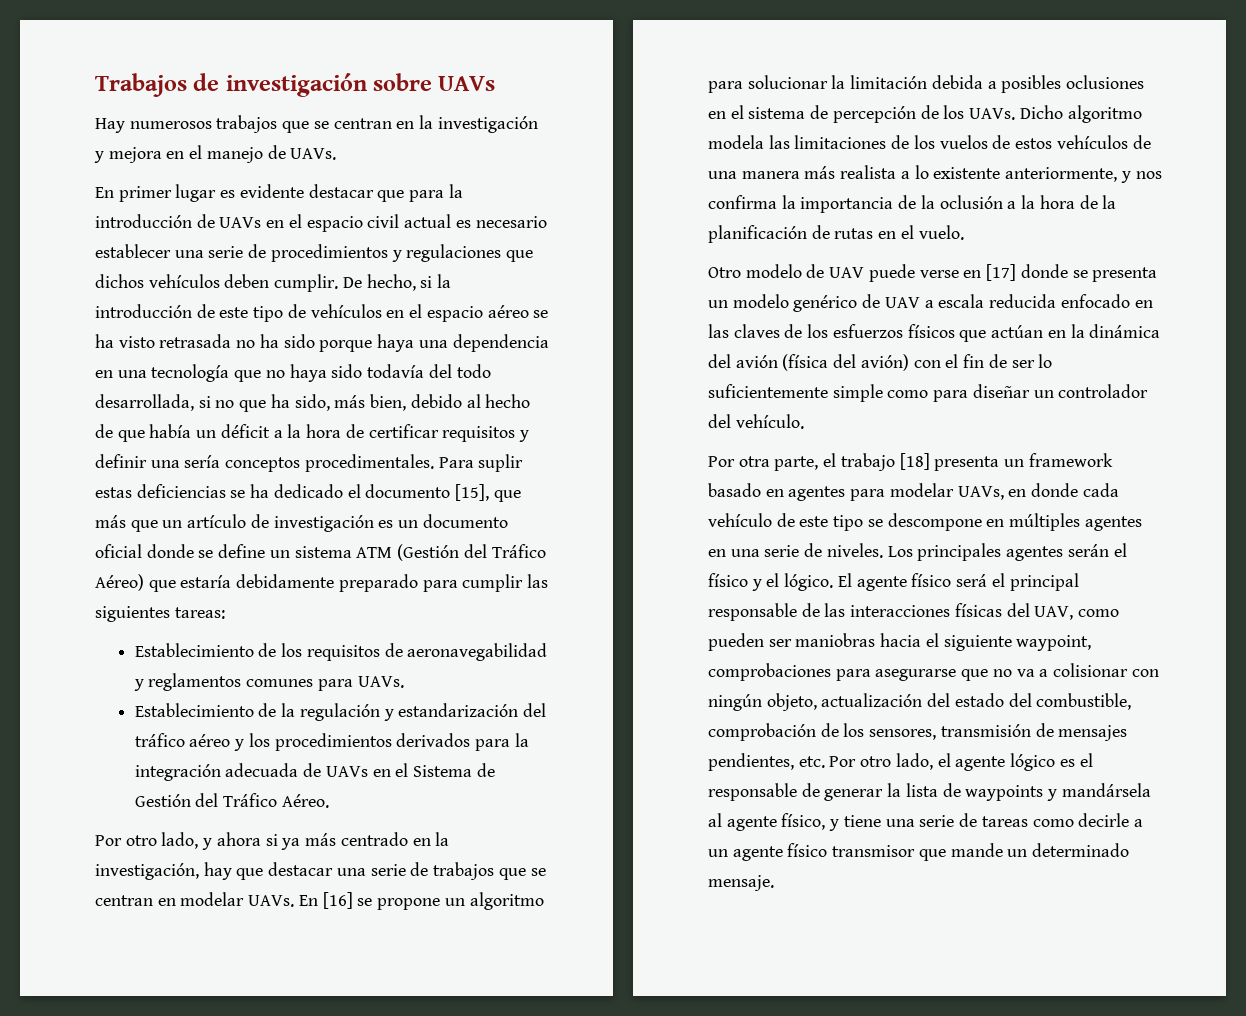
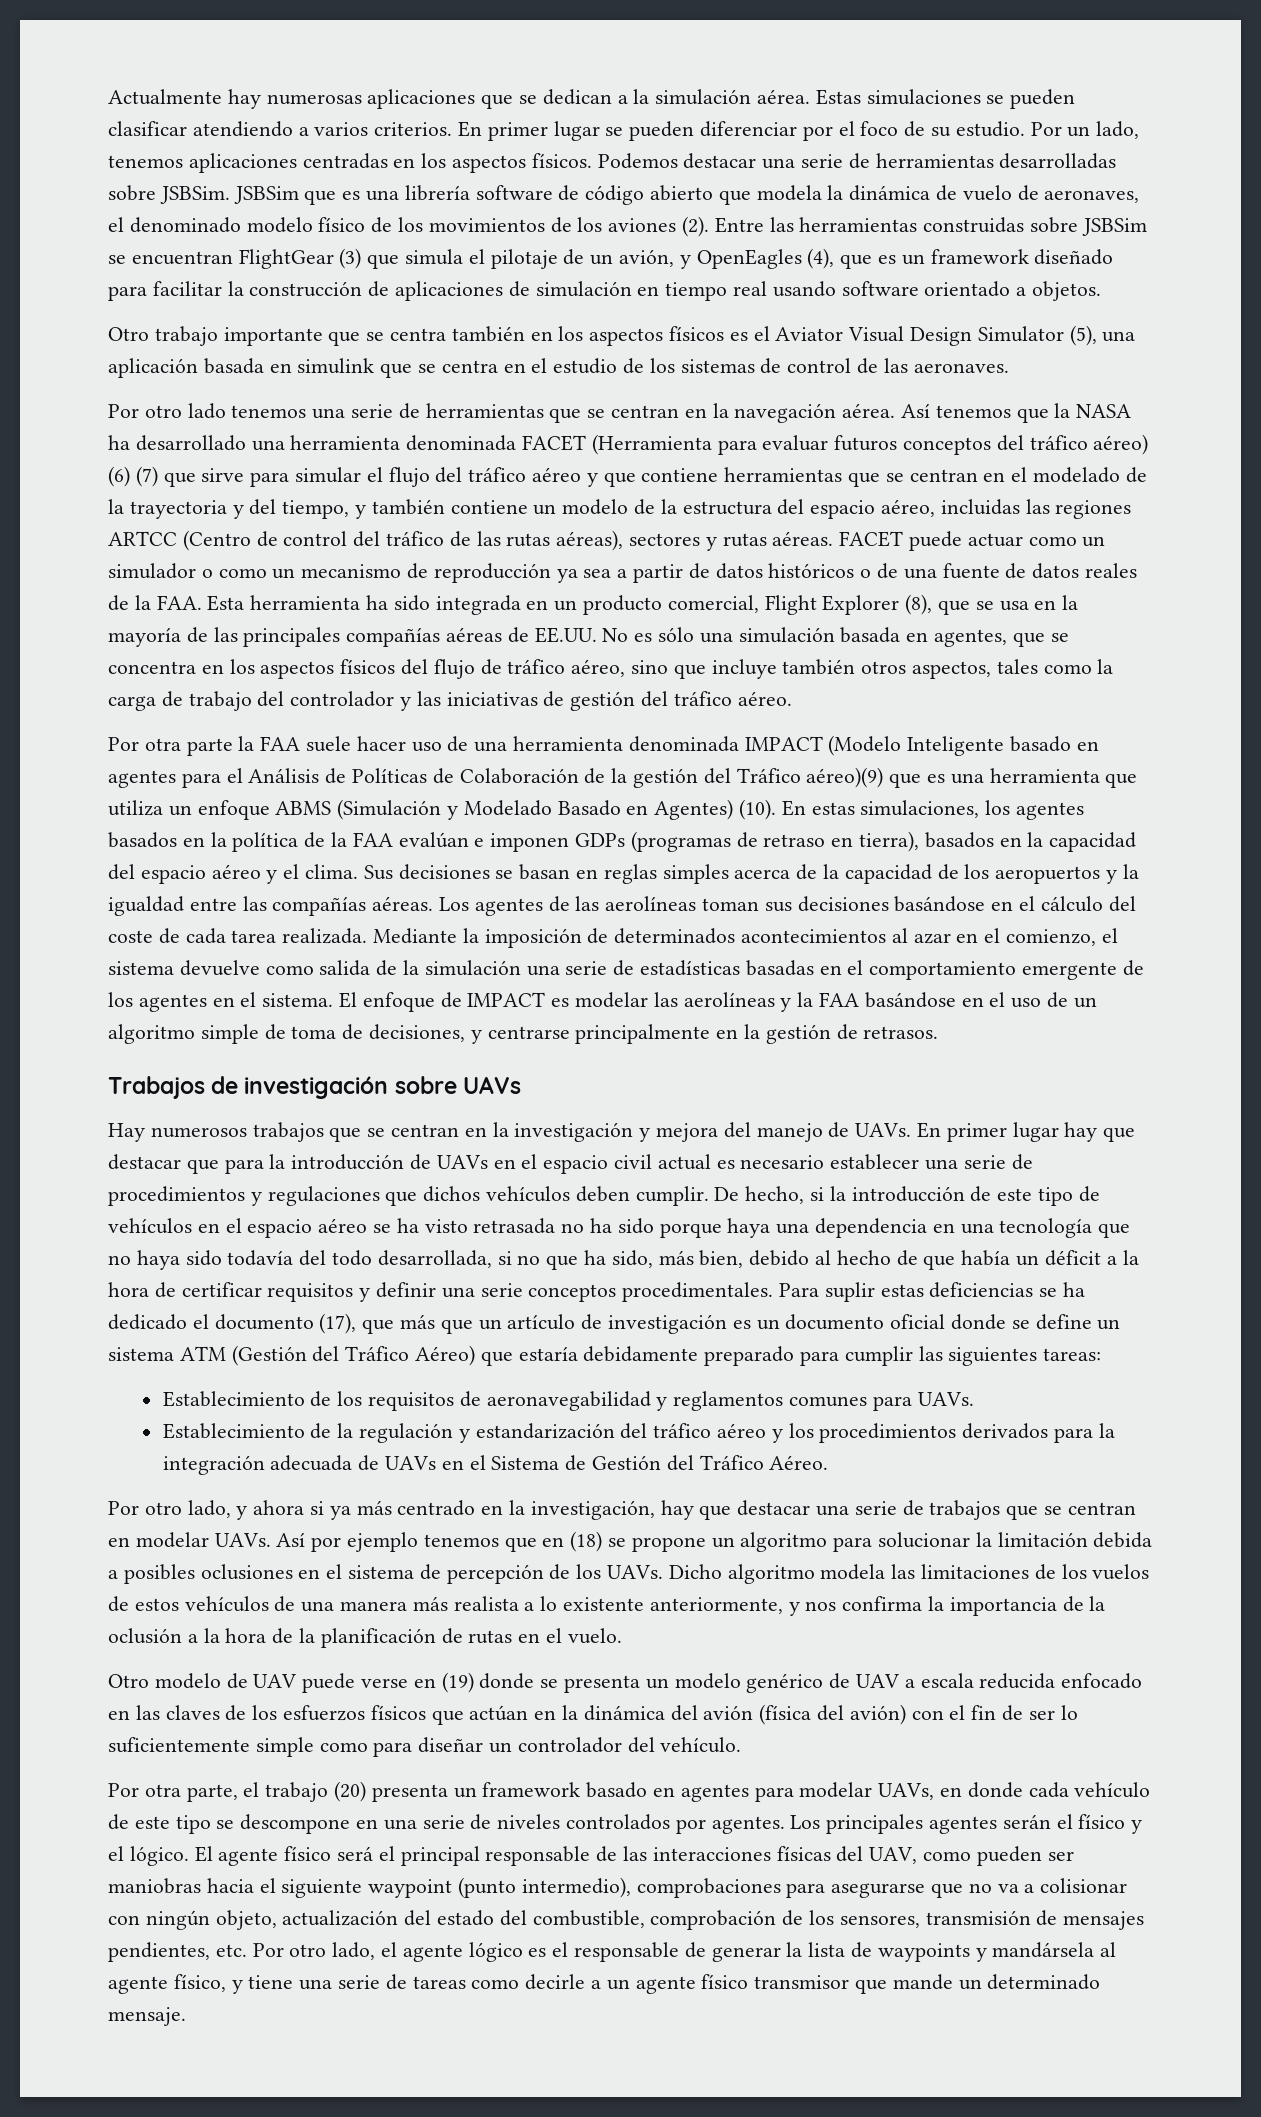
+ Actualmente hay numerosas aplicaciones que se dedican a la simulación aérea. Estas simulaciones se pueden clasificar atendiendo a varios criterios. En primer lugar se pueden diferenciar por el foco de su estudio. Por un lado, tenemos aplicaciones centradas en los aspectos físicos. Podemos destacar una serie de herramientas desarrolladas sobre JSBSim. JSBSim que es una librería software de código abierto que modela la dinámica de vuelo de aeronaves, el denominado modelo físico de los movimientos de los aviones (2). Entre las herramientas construidas sobre JSBSim se encuentran FlightGear (3) que simula el pilotaje de un avión, y OpenEagles (4), que es un framework diseñado para facilitar la construcción de aplicaciones de simulación en tiempo real usando software orientado a objetos.
+ Otro trabajo importante que se centra también en los aspectos físicos es el Aviator Visual Design Simulator (5), una aplicación basada en simulink que se centra en el estudio de los sistemas de control de las aeronaves.
+ Por otro lado tenemos una serie de herramientas que se centran en la navegación aérea. Así tenemos que la NASA ha desarrollado una herramienta denominada FACET (Herramienta para evaluar futuros conceptos del tráfico aéreo) (6) (7) que sirve para simular el flujo del tráfico aéreo y que contiene herramientas que se centran en el modelado de la trayectoria y del tiempo, y también contiene un modelo de la estructura del espacio aéreo, incluidas las regiones ARTCC (Centro de control del tráfico de las rutas aéreas), sectores y rutas aéreas. FACET puede actuar como un simulador o como un mecanismo de reproducción ya sea a partir de datos históricos o de una fuente de datos reales de la FAA. Esta herramienta ha sido integrada en un producto comercial, Flight Explorer (8), que se usa en la mayoría de las principales compañías aéreas de EE.UU. No es sólo una simulación basada en agentes, que se concentra en los aspectos físicos del flujo de tráfico aéreo, sino que incluye también otros aspectos, tales como la carga de trabajo del controlador y las iniciativas de gestión del tráfico aéreo.
+ Por otra parte la FAA suele hacer uso de una herramienta denominada IMPACT (Modelo Inteligente basado en agentes para el Análisis de Políticas de Colaboración de la gestión del Tráfico aéreo)(9) que es una herramienta que utiliza un enfoque ABMS (Simulación y Modelado Basado en Agentes) (10). En estas simulaciones, los agentes basados en la política de la FAA evalúan e imponen GDPs (programas de retraso en tierra), basados en la capacidad del espacio aéreo y el clima. Sus decisiones se basan en reglas simples acerca de la capacidad de los aeropuertos y la igualdad entre las compañías aéreas. Los agentes de las aerolíneas toman sus decisiones basándose en el cálculo del coste de cada tarea realizada. Mediante la imposición de determinados acontecimientos al azar en el comienzo, el sistema devuelve como salida de la simulación una serie de estadísticas basadas en el comportamiento emergente de los agentes en el sistema. El enfoque de IMPACT es modelar las aerolíneas y la FAA basándose en el uso de un algoritmo simple de toma de decisiones, y centrarse principalmente en la gestión de retrasos.
- Hay numerosos trabajos que se centran en la investigación y mejora en el manejo de UAVs.
- En primer lugar es evidente destacar que para la introducción de UAVs en el espacio civil actual es necesario establecer una serie de procedimientos y regulaciones que dichos vehículos deben cumplir.
+ Hay numerosos trabajos que se centran en la investigación y mejora del manejo de UAVs. En primer lugar hay que destacar que para la introducción de UAVs en el espacio civil actual es necesario establecer una serie de procedimientos y regulaciones que dichos vehículos deben cumplir.
- De hecho, si la introducción de este tipo de vehículos en el espacio aéreo se ha visto retrasada no ha sido porque haya una dependencia en una tecnología que no haya sido todavía del todo desarrollada, si no que ha sido, más bien, debido al hecho de que había un déficit a la hora de certificar requisitos y definir una sería conceptos procedimentales.
+ De hecho, si la introducción de este tipo de vehículos en el espacio aéreo se ha visto retrasada no ha sido porque haya una dependencia en una tecnología que no haya sido todavía del todo desarrollada, si no que ha sido, más bien, debido al hecho de que había un déficit a la hora de certificar requisitos y definir una serie conceptos procedimentales.
- Para suplir estas deficiencias se ha dedicado el documento [15], que más que un artículo de investigación es un documento oficial donde se define un sistema ATM (Gestión del Tráfico Aéreo) que estaría debidamente preparado para cumplir las siguientes tareas:
+ Para suplir estas deficiencias se ha dedicado el documento (17), que más que un artículo de investigación es un documento oficial donde se define un sistema ATM (Gestión del Tráfico Aéreo) que estaría debidamente preparado para cumplir las siguientes tareas:
- En [16] se propone un algoritmo para solucionar la limitación debida a posibles oclusiones en el sistema de percepción de los UAVs.
+ Así por ejemplo tenemos que en (18) se propone un algoritmo para solucionar la limitación debida a posibles oclusiones en el sistema de percepción de los UAVs.
- Otro modelo de UAV puede verse en [17] donde se presenta un modelo genérico de UAV a escala reducida enfocado en las claves de los esfuerzos físicos que actúan en la dinámica del avión (física del avión) con el fin de ser lo suficientemente simple como para diseñar un controlador del vehículo.
+ Otro modelo de UAV puede verse en (19) donde se presenta un modelo genérico de UAV a escala reducida enfocado en las claves de los esfuerzos físicos que actúan en la dinámica del avión (física del avión) con el fin de ser lo suficientemente simple como para diseñar un controlador del vehículo.
- Por otra parte, el trabajo [18] presenta un framework basado en agentes para modelar UAVs, en donde cada vehículo de este tipo se descompone en múltiples agentes en una serie de niveles.
+ Por otra parte, el trabajo (20) presenta un framework basado en agentes para modelar UAVs, en donde cada vehículo de este tipo se descompone en una serie de niveles controlados por agentes.
- El agente físico será el principal responsable de las interacciones físicas del UAV, como pueden ser maniobras hacia el siguiente waypoint, comprobaciones para asegurarse que no va a colisionar con ningún objeto, actualización del estado del combustible, comprobación de los sensores, transmisión de mensajes pendientes, etc. Por otro lado, el agente lógico es el responsable de generar la lista de waypoints y mandársela al agente físico, y tiene una serie de tareas como decirle a un agente físico transmisor que mande un determinado mensaje.
+ El agente físico será el principal responsable de las interacciones físicas del UAV, como pueden ser maniobras hacia el siguiente waypoint (punto intermedio), comprobaciones para asegurarse que no va a colisionar con ningún objeto, actualización del estado del combustible, comprobación de los sensores, transmisión de mensajes pendientes, etc. Por otro lado, el agente lógico es el responsable de generar la lista de waypoints y mandársela al agente físico, y tiene una serie de tareas como decirle a un agente físico transmisor que mande un determinado mensaje.

